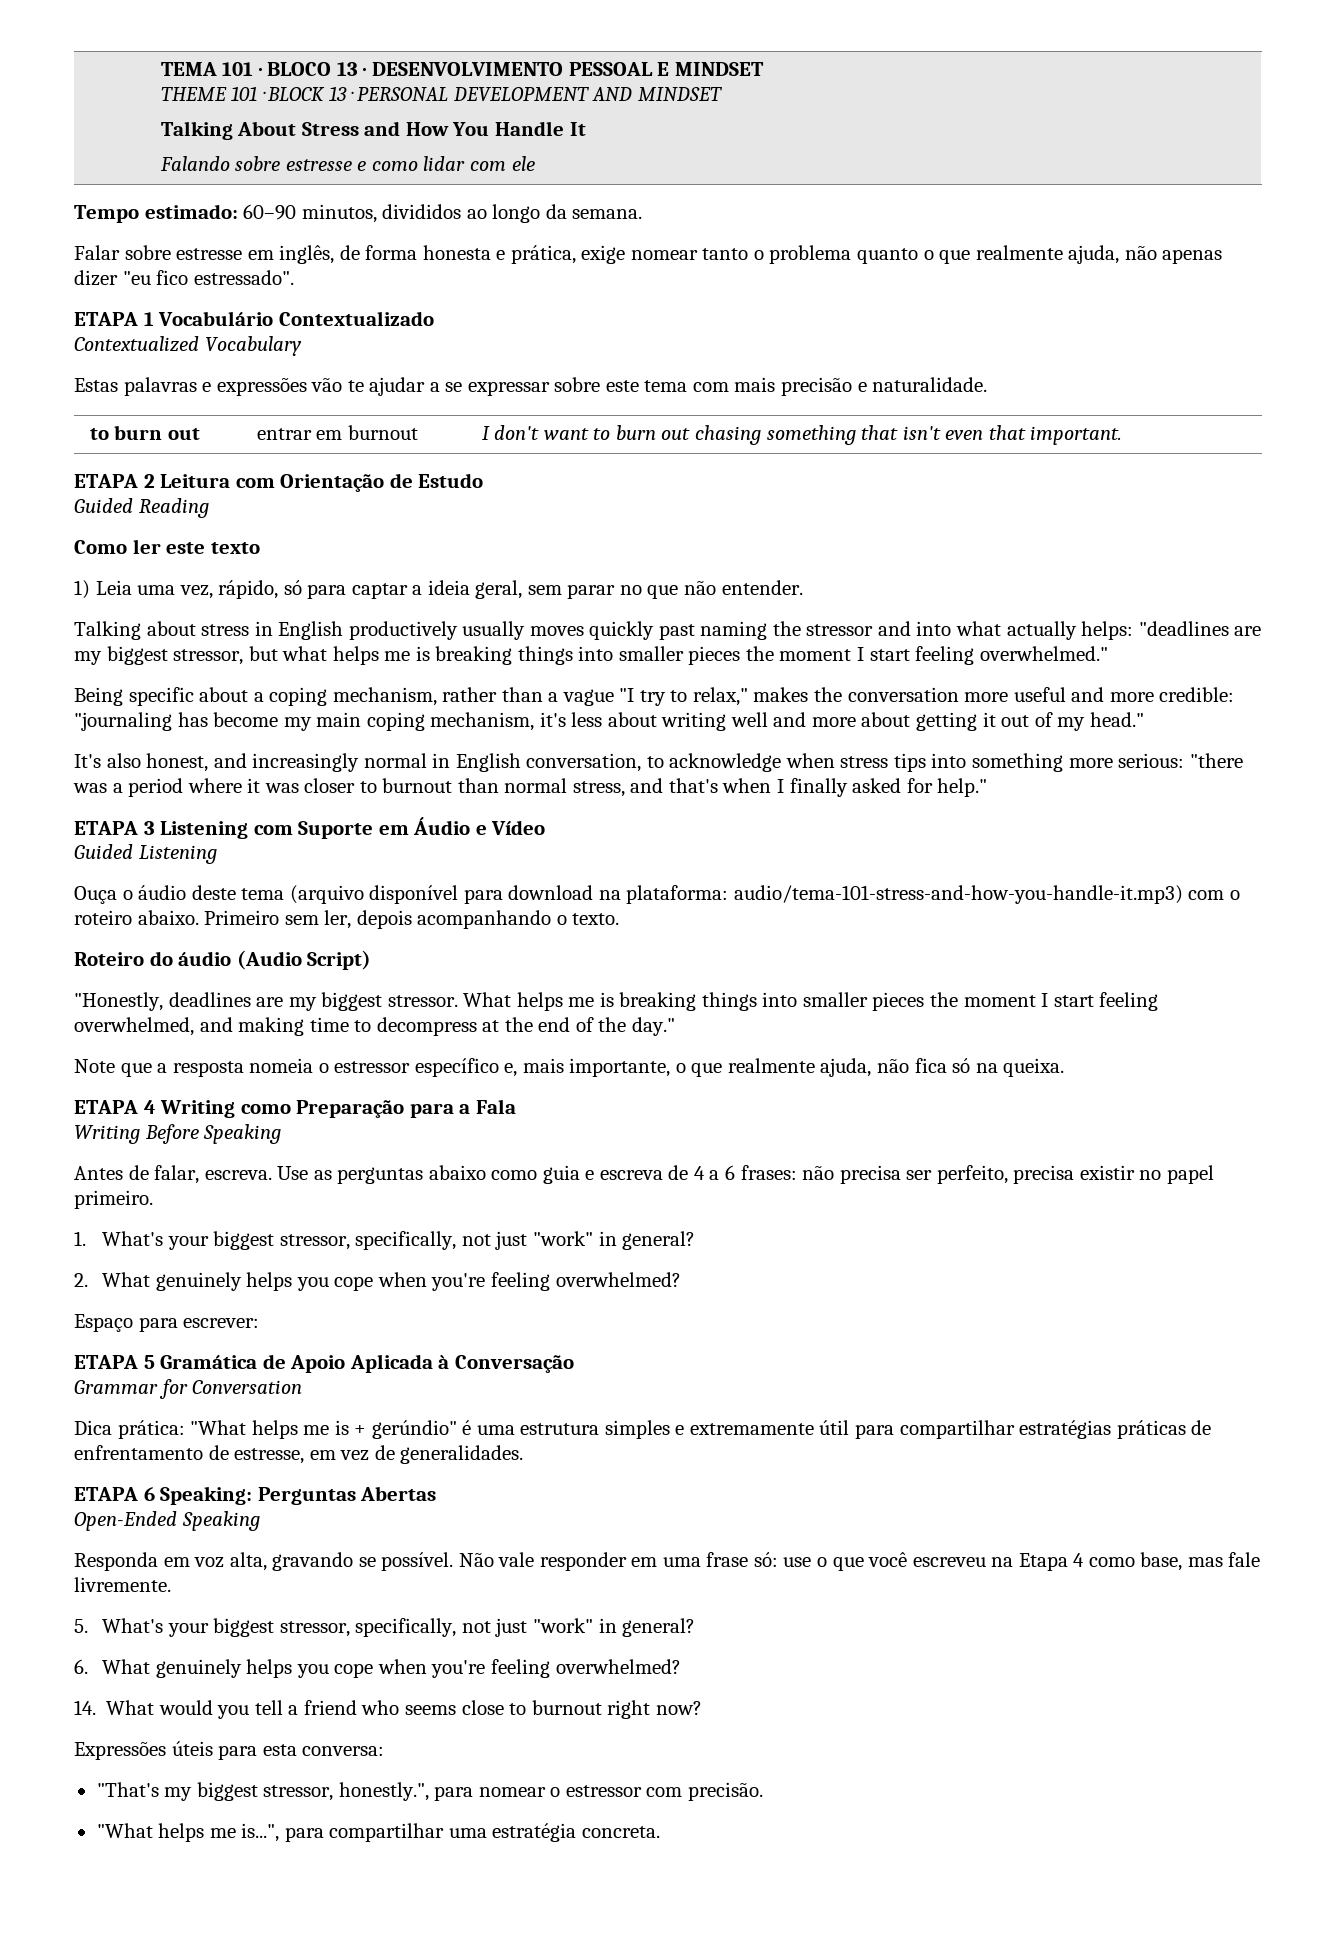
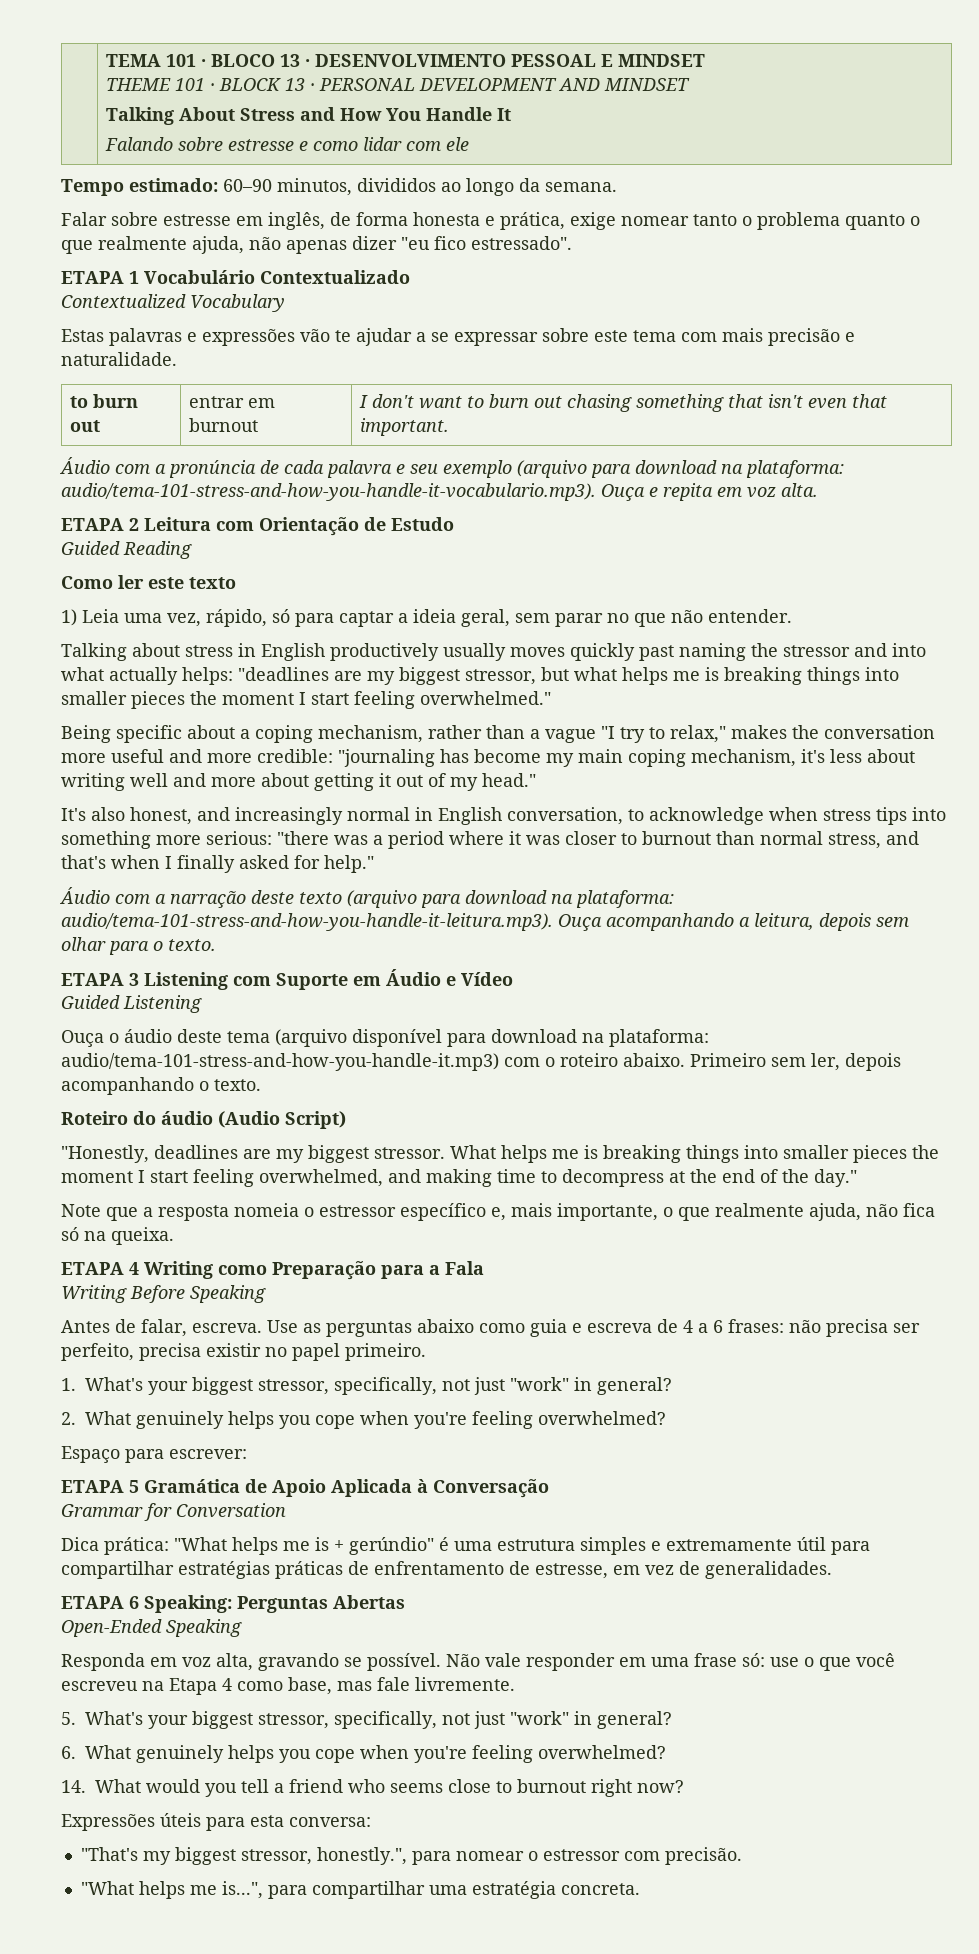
+ Áudio com a pronúncia de cada palavra e seu exemplo (arquivo para download na plataforma: audio/tema-101-stress-and-how-you-handle-it-vocabulario.mp3). Ouça e repita em voz alta.
+ Áudio com a narração deste texto (arquivo para download na plataforma: audio/tema-101-stress-and-how-you-handle-it-leitura.mp3). Ouça acompanhando a leitura, depois sem olhar para o texto.

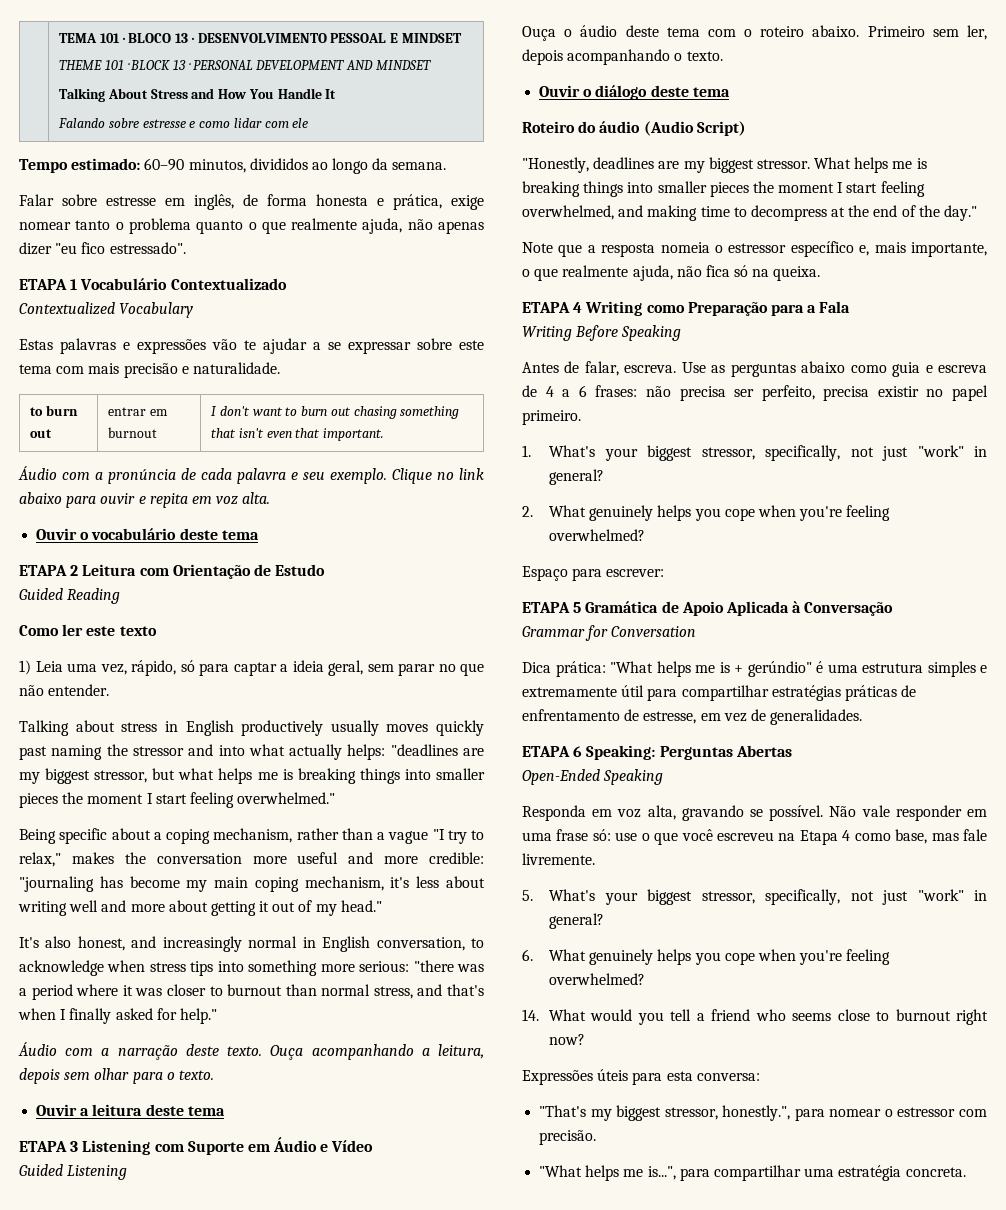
- Áudio com a pronúncia de cada palavra e seu exemplo (arquivo para download na plataforma: audio/tema-101-stress-and-how-you-handle-it-vocabulario.mp3). Ouça e repita em voz alta.
+ Áudio com a pronúncia de cada palavra e seu exemplo. Clique no link abaixo para ouvir e repita em voz alta.
+ Ouvir o vocabulário deste tema
- Áudio com a narração deste texto (arquivo para download na plataforma: audio/tema-101-stress-and-how-you-handle-it-leitura.mp3). Ouça acompanhando a leitura, depois sem olhar para o texto.
+ Áudio com a narração deste texto. Ouça acompanhando a leitura, depois sem olhar para o texto.
+ Ouvir a leitura deste tema
- Ouça o áudio deste tema (arquivo disponível para download na plataforma: audio/tema-101-stress-and-how-you-handle-it.mp3) com o roteiro abaixo.
+ Ouça o áudio deste tema com o roteiro abaixo.
+ Ouvir o diálogo deste tema

